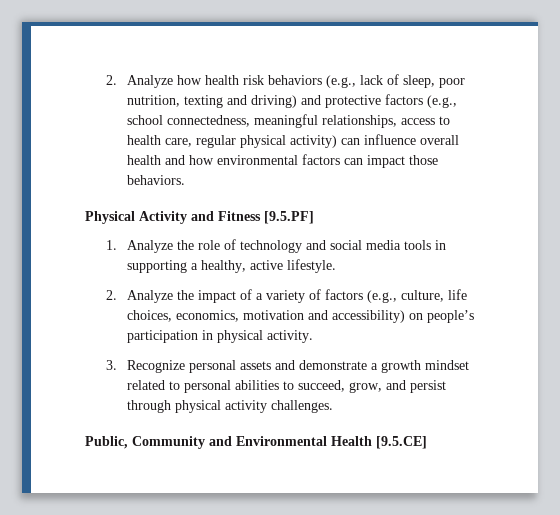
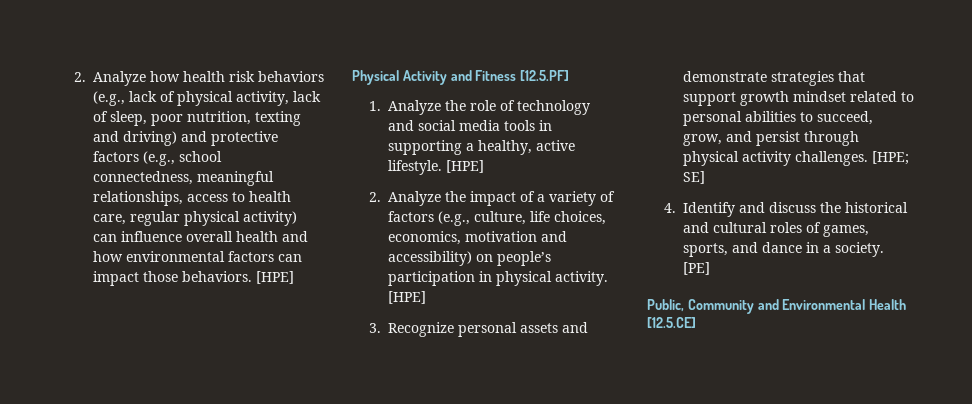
- 2. Analyze how health risk behaviors (e.g., lack of sleep, poor nutrition, texting and driving) and protective factors (e.g., school connectedness, meaningful relationships, access to health care, regular physical activity) can influence overall health and how environmental factors can impact those behaviors.
+ 2. Analyze how health risk behaviors (e.g., lack of physical activity, lack of sleep, poor nutrition, texting and driving) and protective factors (e.g., school connectedness, meaningful relationships, access to health care, regular physical activity) can influence overall health and how environmental factors can impact those behaviors. [HPE]
- Physical Activity and Fitness [9.5.PF]
+ Physical Activity and Fitness [12.5.PF]
- 1. Analyze the role of technology and social media tools in supporting a healthy, active lifestyle.
+ 1. Analyze the role of technology and social media tools in supporting a healthy, active lifestyle. [HPE]
- 2. Analyze the impact of a variety of factors (e.g., culture, life choices, economics, motivation and accessibility) on people’s participation in physical activity.
+ 2. Analyze the impact of a variety of factors (e.g., culture, life choices, economics, motivation and accessibility) on people’s participation in physical activity. [HPE]
- 3. Recognize personal assets and demonstrate a growth mindset related to personal abilities to succeed, grow, and persist through physical activity challenges.
+ 3. Recognize personal assets and demonstrate strategies that support growth mindset related to personal abilities to succeed, grow, and persist through physical activity challenges. [HPE; SE]
+ 4. Identify and discuss the historical and cultural roles of games, sports, and dance in a society. [PE]
- Public, Community and Environmental Health [9.5.CE]
+ Public, Community and Environmental Health [12.5.CE]

